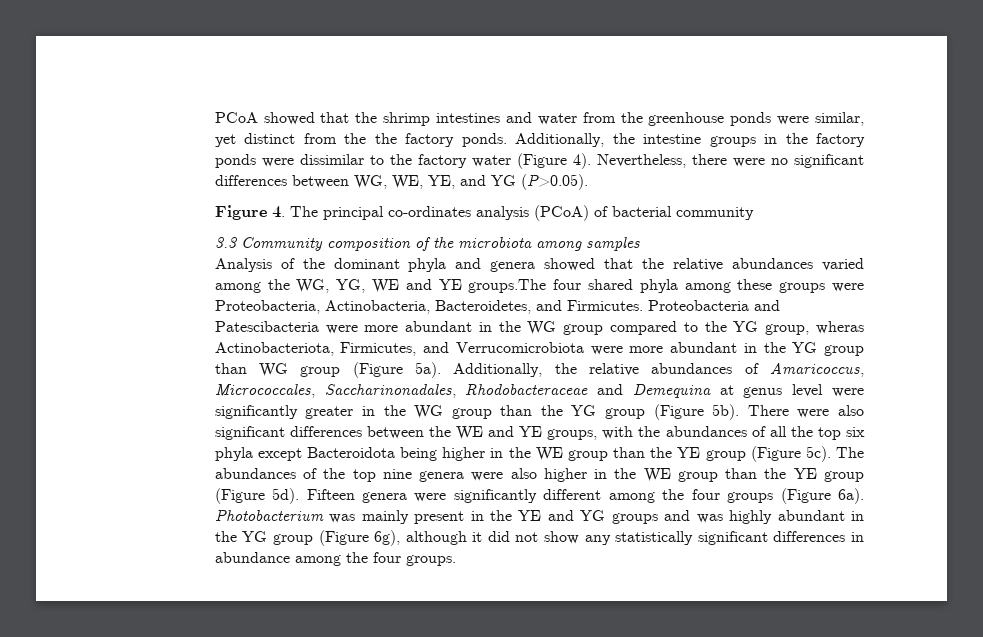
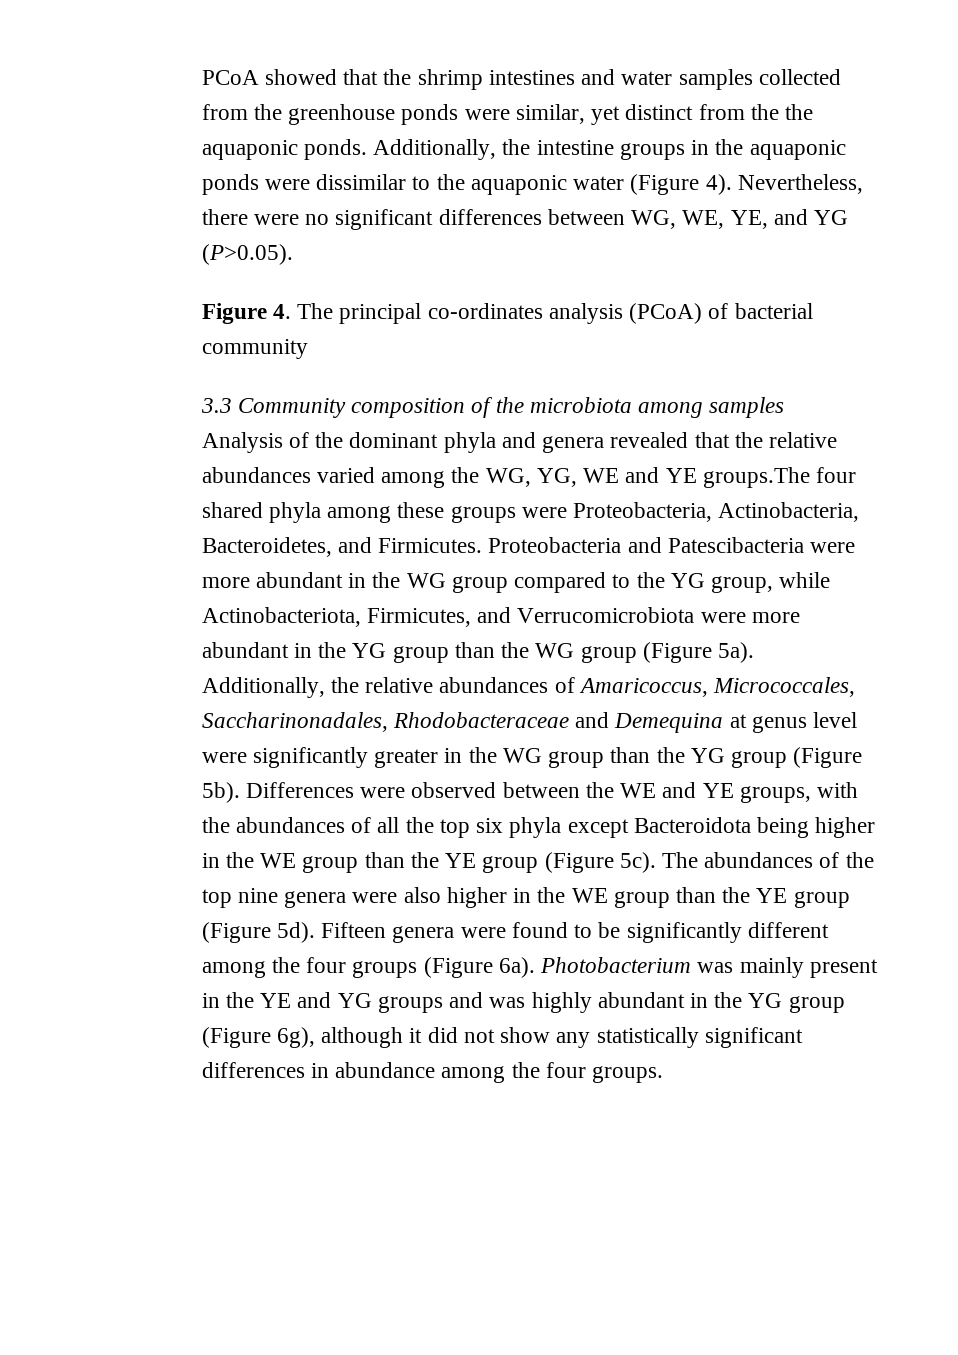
- PCoA showed that the shrimp intestines and water from the greenhouse ponds were similar, yet distinct from the the factory ponds.
+ PCoA showed that the shrimp intestines and water samples collected from the greenhouse ponds were similar, yet distinct from the the aquaponic ponds.
- Additionally, the intestine groups in the factory ponds were dissimilar to the factory water (Figure 4).
+ Additionally, the intestine groups in the aquaponic ponds were dissimilar to the aquaponic water (Figure 4).
- Analysis of the dominant phyla and genera showed that the relative abundances varied among the WG, YG, WE and YE groups.The four shared phyla among these groups were Proteobacteria, Actinobacteria, Bacteroidetes, and Firmicutes.
+ Analysis of the dominant phyla and genera revealed that the relative abundances varied among the WG, YG, WE and YE groups.The four shared phyla among these groups were Proteobacteria, Actinobacteria, Bacteroidetes, and Firmicutes.
- Proteobacteria and Patescibacteria were more abundant in the WG group compared to the YG group, wheras Actinobacteriota, Firmicutes, and Verrucomicrobiota were more abundant in the YG group than WG group (Figure 5a).
+ Proteobacteria and Patescibacteria were more abundant in the WG group compared to the YG group, while Actinobacteriota, Firmicutes, and Verrucomicrobiota were more abundant in the YG group than the WG group (Figure 5a).
- There were also significant differences between the WE and YE groups, with the abundances of all the top six phyla except Bacteroidota being higher in the WE group than the YE group (Figure 5c).
+ Differences were observed between the WE and YE groups, with the abundances of all the top six phyla except Bacteroidota being higher in the WE group than the YE group (Figure 5c).
- Fifteen genera were significantly different among the four groups (Figure 6a).
+ Fifteen genera were found to be significantly different among the four groups (Figure 6a).

